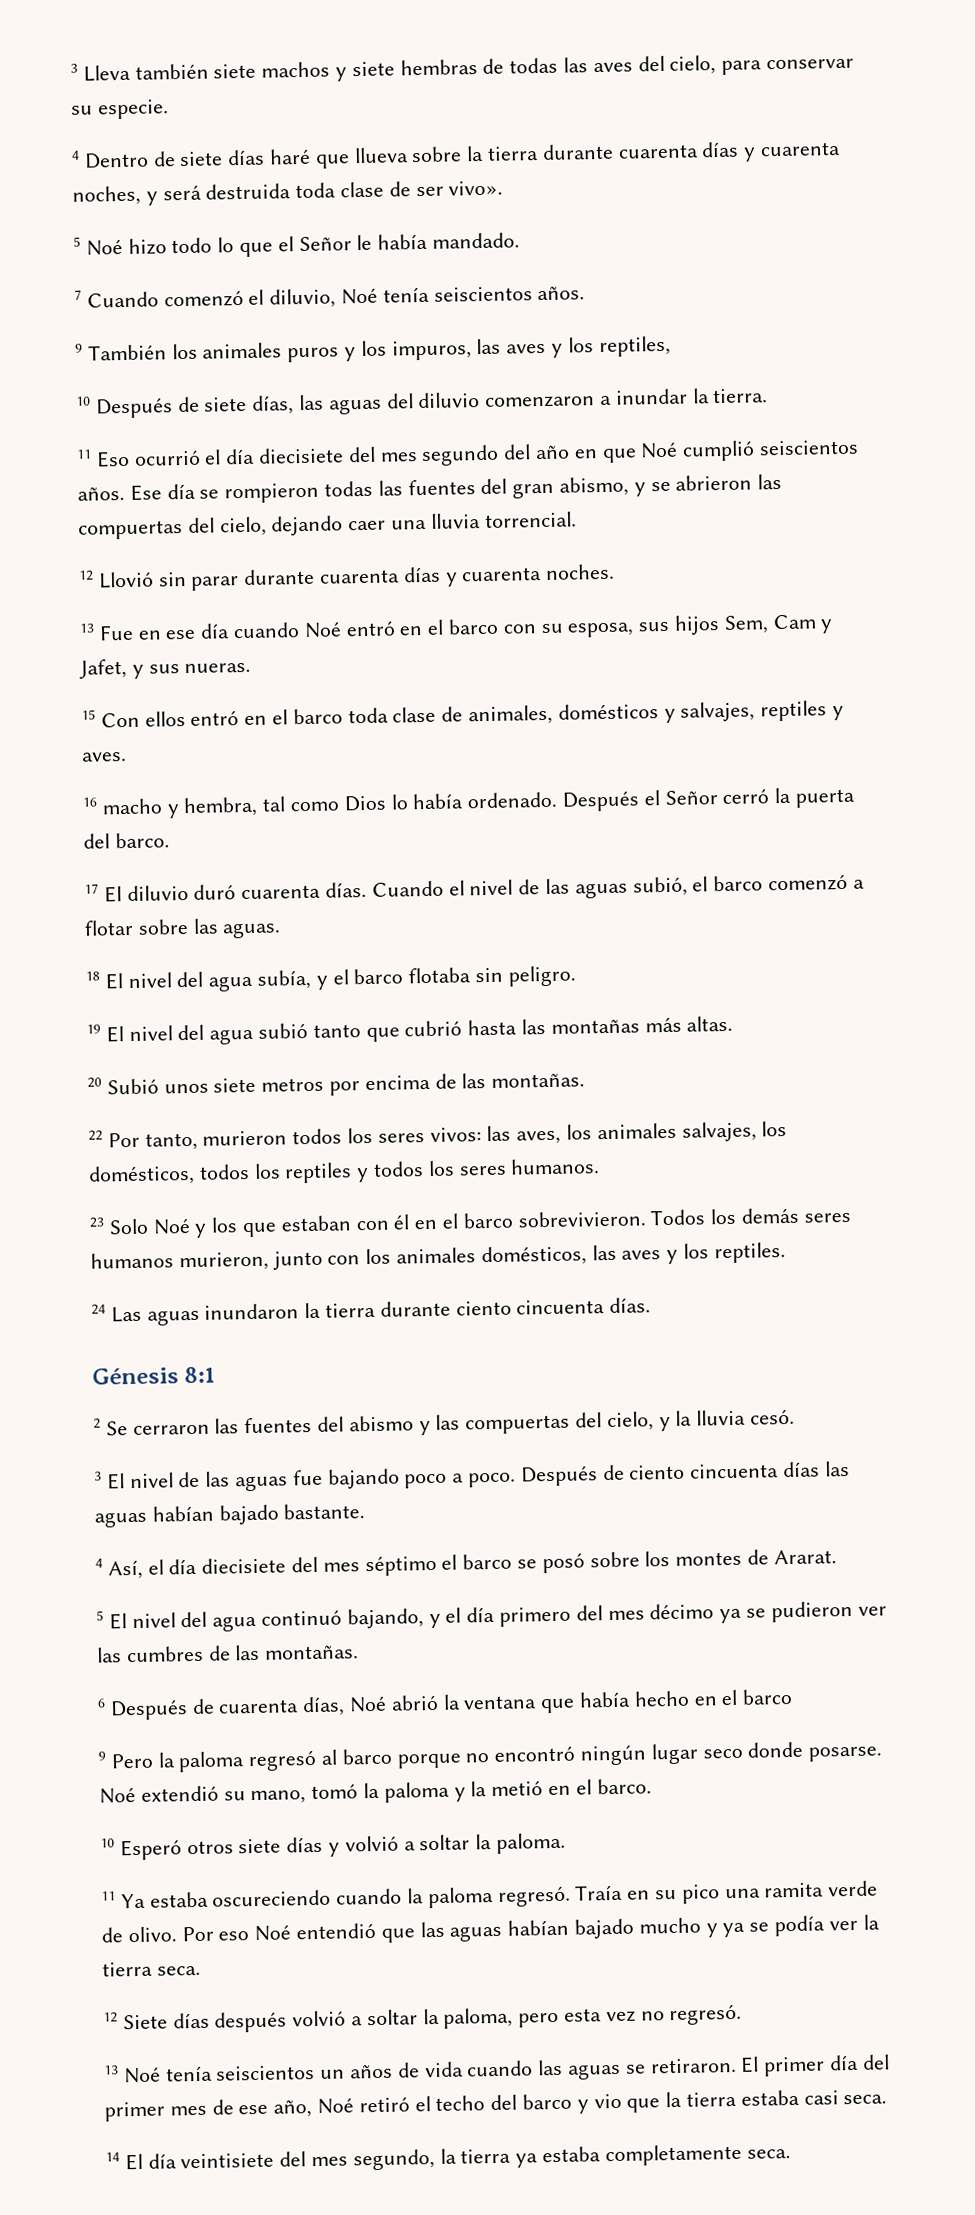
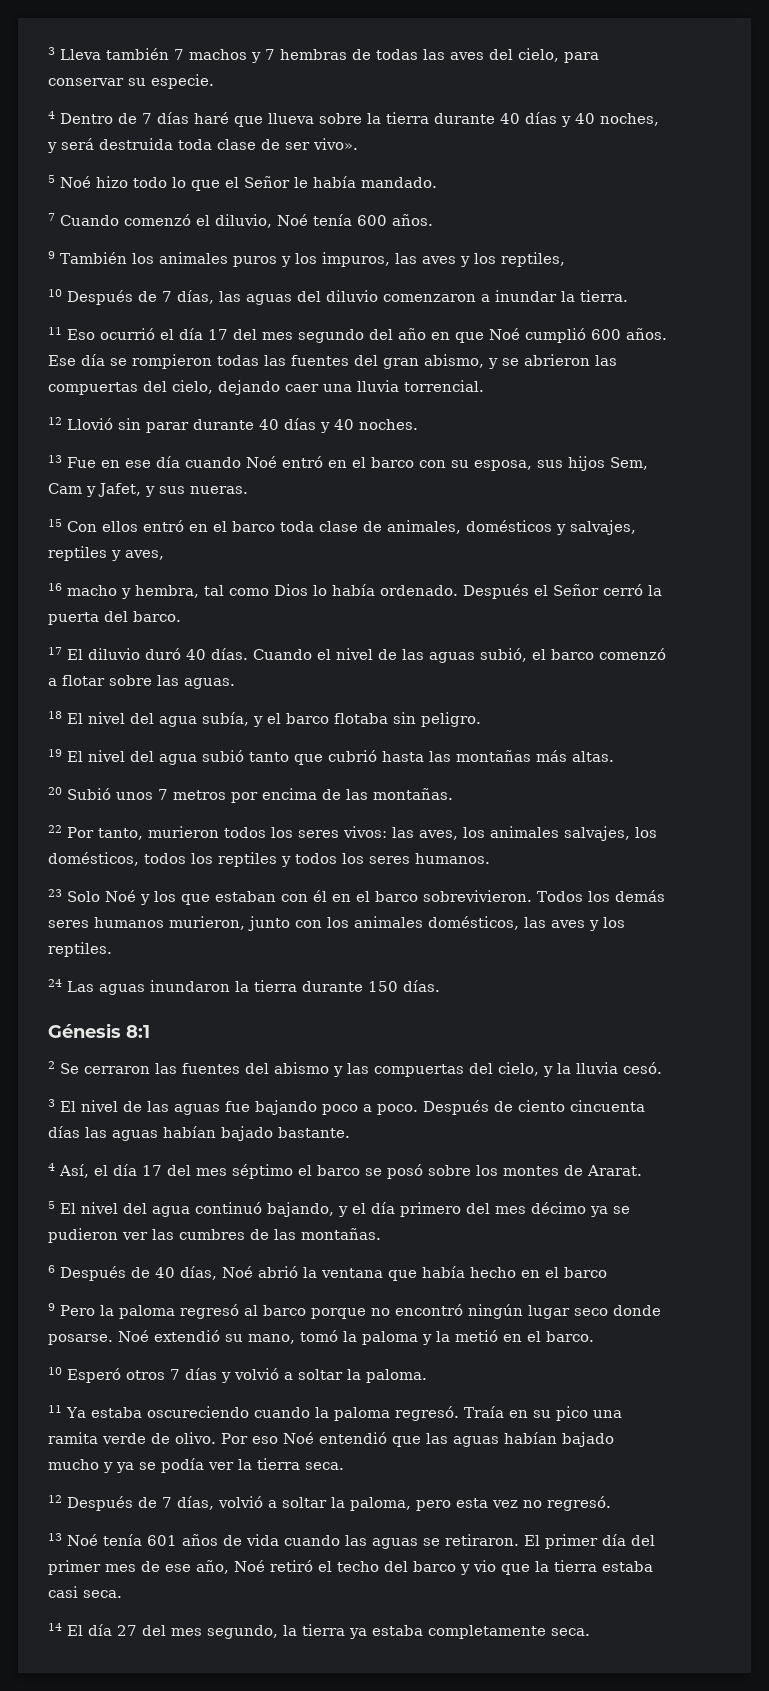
- 3 Lleva también siete machos y siete hembras de todas las aves del cielo, para conservar su especie.
+ 3 Lleva también 7 machos y 7 hembras de todas las aves del cielo, para conservar su especie.
- 4 Dentro de siete días haré que llueva sobre la tierra durante cuarenta días y cuarenta noches, y será destruida toda clase de ser vivo».
+ 4 Dentro de 7 días haré que llueva sobre la tierra durante 40 días y 40 noches, y será destruida toda clase de ser vivo».
- 7 Cuando comenzó el diluvio, Noé tenía seiscientos años.
+ 7 Cuando comenzó el diluvio, Noé tenía 600 años.
- 10 Después de siete días, las aguas del diluvio comenzaron a inundar la tierra.
+ 10 Después de 7 días, las aguas del diluvio comenzaron a inundar la tierra.
- 11 Eso ocurrió el día diecisiete del mes segundo del año en que Noé cumplió seiscientos años.
+ 11 Eso ocurrió el día 17 del mes segundo del año en que Noé cumplió 600 años.
- 12 Llovió sin parar durante cuarenta días y cuarenta noches.
+ 12 Llovió sin parar durante 40 días y 40 noches.
- 15 Con ellos entró en el barco toda clase de animales, domésticos y salvajes, reptiles y aves.
+ 15 Con ellos entró en el barco toda clase de animales, domésticos y salvajes, reptiles y aves,
- 17 El diluvio duró cuarenta días.
+ 17 El diluvio duró 40 días.
- 20 Subió unos siete metros por encima de las montañas.
+ 20 Subió unos 7 metros por encima de las montañas.
- 24 Las aguas inundaron la tierra durante ciento cincuenta días.
+ 24 Las aguas inundaron la tierra durante 150 días.
- 4 Así, el día diecisiete del mes séptimo el barco se posó sobre los montes de Ararat.
+ 4 Así, el día 17 del mes séptimo el barco se posó sobre los montes de Ararat.
- 6 Después de cuarenta días, Noé abrió la ventana que había hecho en el barco
+ 6 Después de 40 días, Noé abrió la ventana que había hecho en el barco
- 10 Esperó otros siete días y volvió a soltar la paloma.
+ 10 Esperó otros 7 días y volvió a soltar la paloma.
- 12 Siete días después volvió a soltar la paloma, pero esta vez no regresó.
+ 12 Después de 7 días, volvió a soltar la paloma, pero esta vez no regresó.
- 13 Noé tenía seiscientos un años de vida cuando las aguas se retiraron.
+ 13 Noé tenía 601 años de vida cuando las aguas se retiraron.
- 14 El día veintisiete del mes segundo, la tierra ya estaba completamente seca.
+ 14 El día 27 del mes segundo, la tierra ya estaba completamente seca.

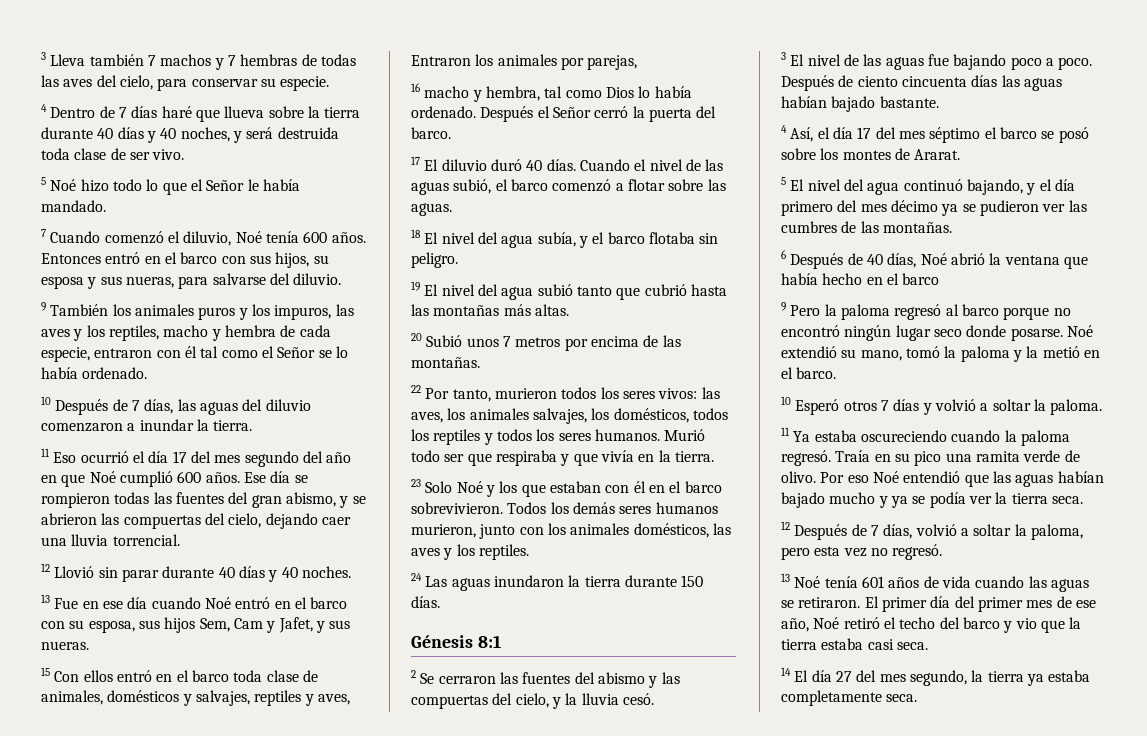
- 4 Dentro de 7 días haré que llueva sobre la tierra durante 40 días y 40 noches, y será destruida toda clase de ser vivo».
+ 4 Dentro de 7 días haré que llueva sobre la tierra durante 40 días y 40 noches, y será destruida toda clase de ser vivo.
+ Entonces entró en el barco con sus hijos, su esposa y sus nueras, para salvarse del diluvio.
- 9 También los animales puros y los impuros, las aves y los reptiles,
+ 9 También los animales puros y los impuros, las aves y los reptiles, macho y hembra de cada especie, entraron con él tal como el Señor se lo había ordenado.
- 15 Con ellos entró en el barco toda clase de animales, domésticos y salvajes, reptiles y aves,
+ 15 Con ellos entró en el barco toda clase de animales, domésticos y salvajes, reptiles y aves, Entraron los animales por parejas,
+ Murió todo ser que respiraba y que vivía en la tierra.

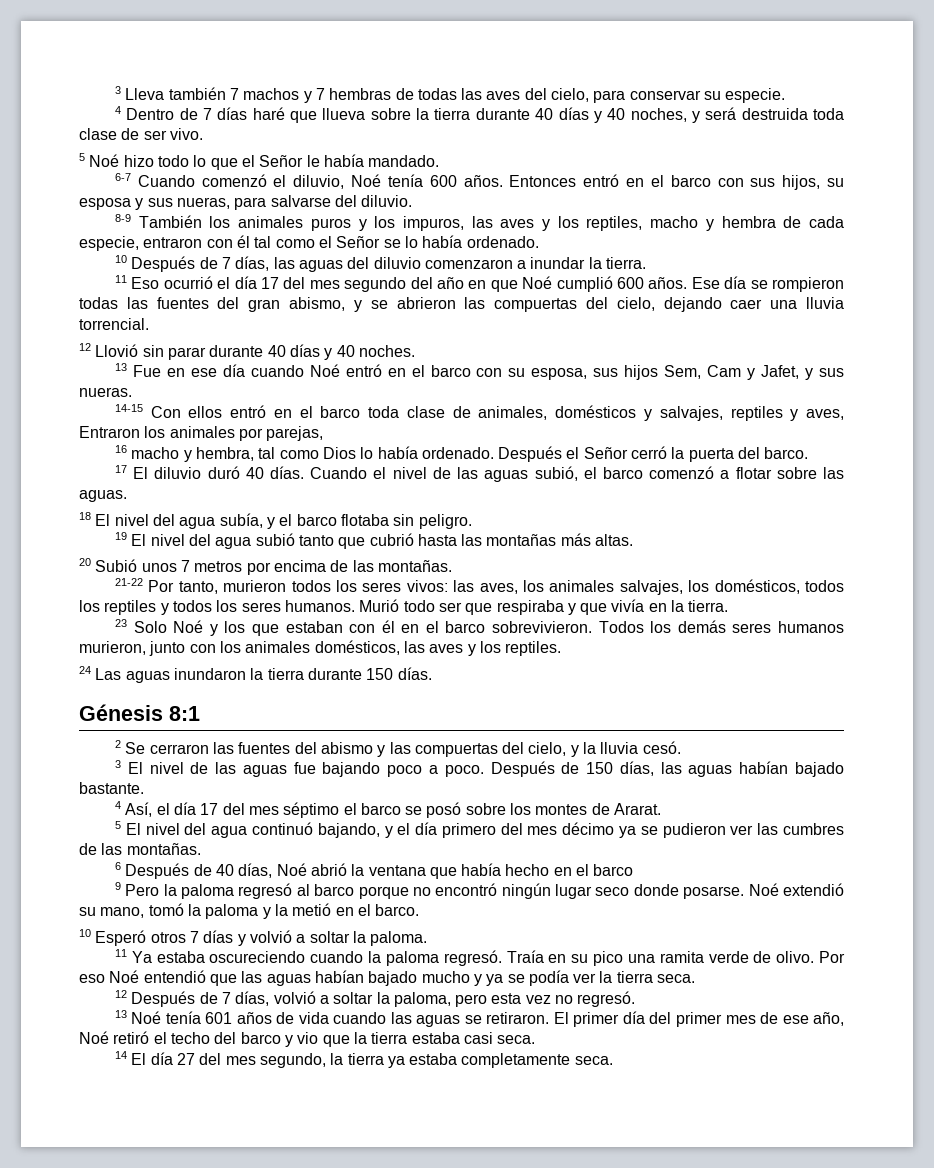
- 7 Cuando comenzó el diluvio, Noé tenía 600 años.
+ 6-7 Cuando comenzó el diluvio, Noé tenía 600 años.
- 9 También los animales puros y los impuros, las aves y los reptiles, macho y hembra de cada especie, entraron con él tal como el Señor se lo había ordenado.
+ 8-9 También los animales puros y los impuros, las aves y los reptiles, macho y hembra de cada especie, entraron con él tal como el Señor se lo había ordenado.
- 15 Con ellos entró en el barco toda clase de animales, domésticos y salvajes, reptiles y aves, Entraron los animales por parejas,
+ 14-15 Con ellos entró en el barco toda clase de animales, domésticos y salvajes, reptiles y aves, Entraron los animales por parejas,
- 22 Por tanto, murieron todos los seres vivos: las aves, los animales salvajes, los domésticos, todos los reptiles y todos los seres humanos.
+ 21-22 Por tanto, murieron todos los seres vivos: las aves, los animales salvajes, los domésticos, todos los reptiles y todos los seres humanos.
- Después de ciento cincuenta días las aguas habían bajado bastante.
+ Después de 150 días, las aguas habían bajado bastante.

